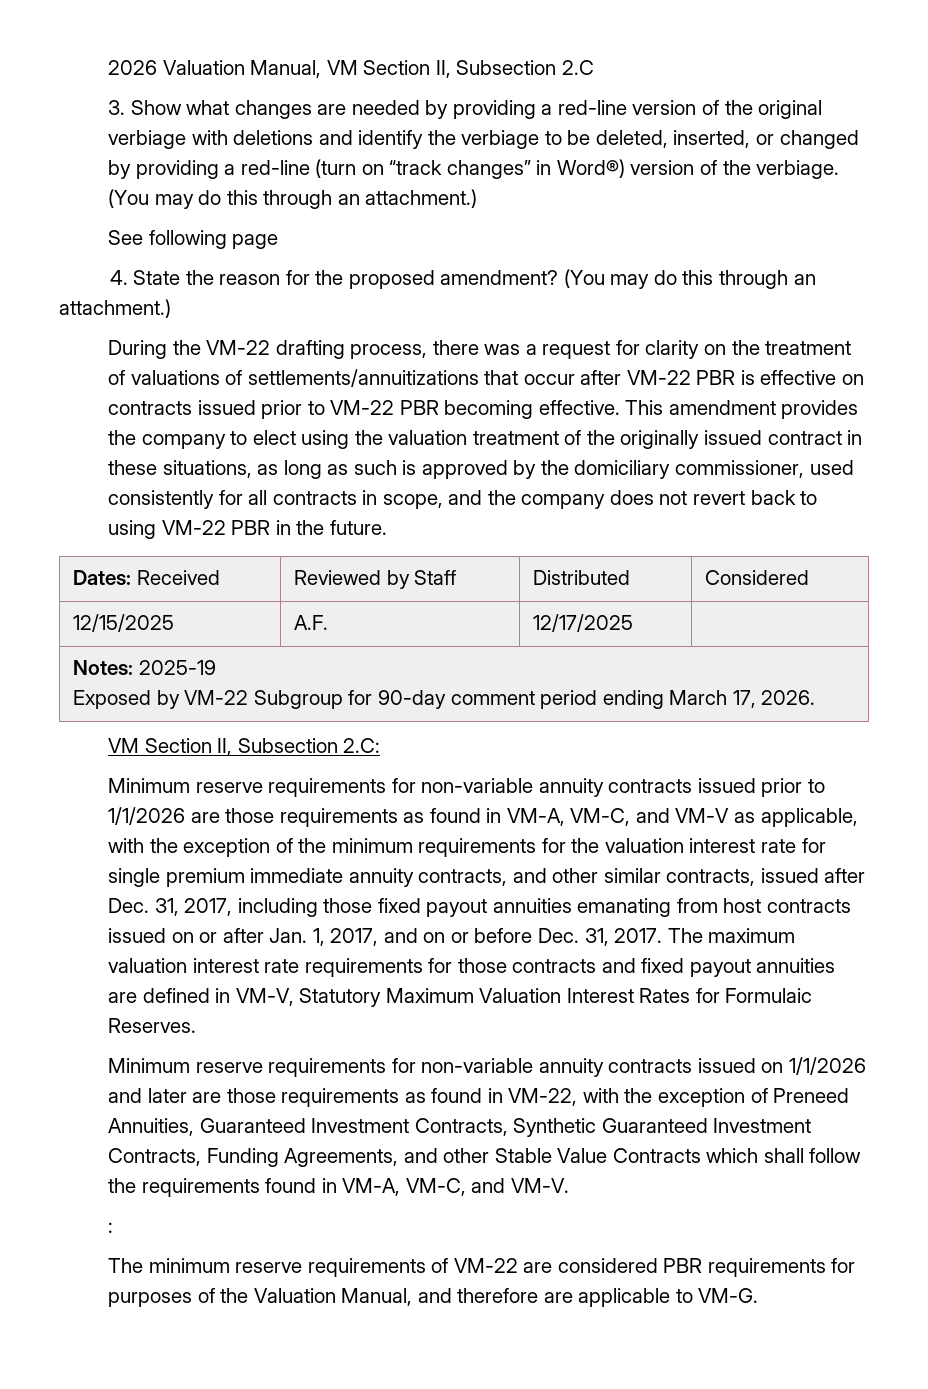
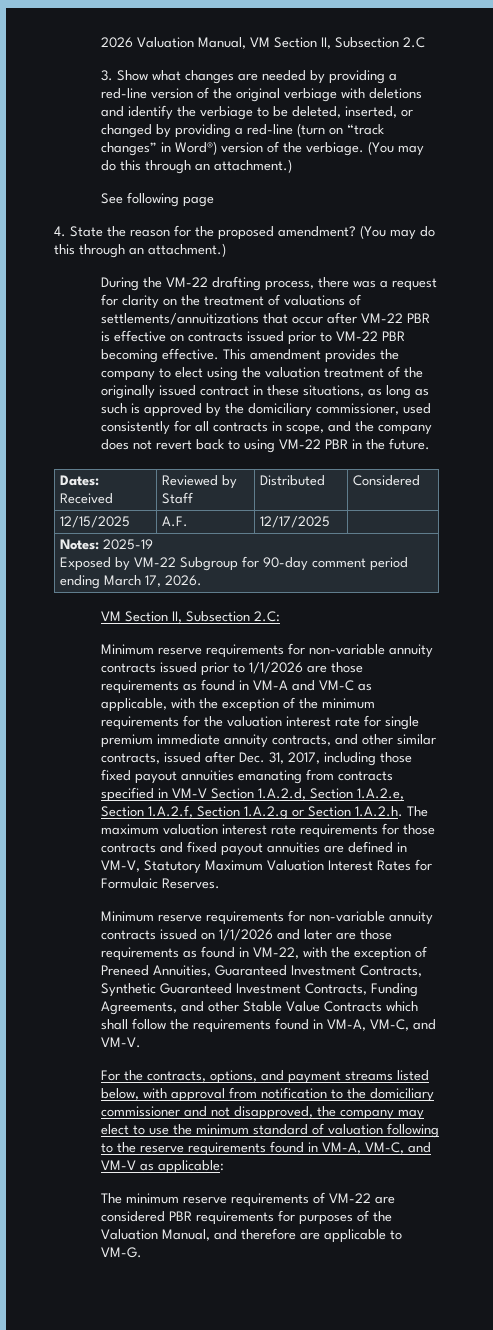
- Minimum reserve requirements for non-variable annuity contracts issued prior to 1/1/2026 are those requirements as found in VM-A, VM-C, and VM-V as applicable, with the exception of the minimum requirements for the valuation interest rate for single premium immediate annuity contracts, and other similar contracts, issued after Dec. 31, 2017, including those fixed payout annuities emanating from host contracts issued on or after Jan. 1, 2017, and on or before Dec. 31, 2017. The maximum valuation interest rate requirements for those contracts and fixed payout annuities are defined in VM-V, Statutory Maximum Valuation Interest Rates for Formulaic Reserves.
+ Minimum reserve requirements for non-variable annuity contracts issued prior to 1/1/2026 are those requirements as found in VM-A and VM-C as applicable, with the exception of the minimum requirements for the valuation interest rate for single premium immediate annuity contracts, and other similar contracts, issued after Dec. 31, 2017, including those fixed payout annuities emanating from contracts specified in VM-V Section 1.A.2.d, Section 1.A.2.e, Section 1.A.2.f, Section 1.A.2.g or Section 1.A.2.h. The maximum valuation interest rate requirements for those contracts and fixed payout annuities are defined in VM-V, Statutory Maximum Valuation Interest Rates for Formulaic Reserves.
- :
+ For the contracts, options, and payment streams listed below, with approval from notification to the domiciliary commissioner and not disapproved, the company may elect to use the minimum standard of valuation following to the reserve requirements found in VM-A, VM-C, and VM-V as applicable:

